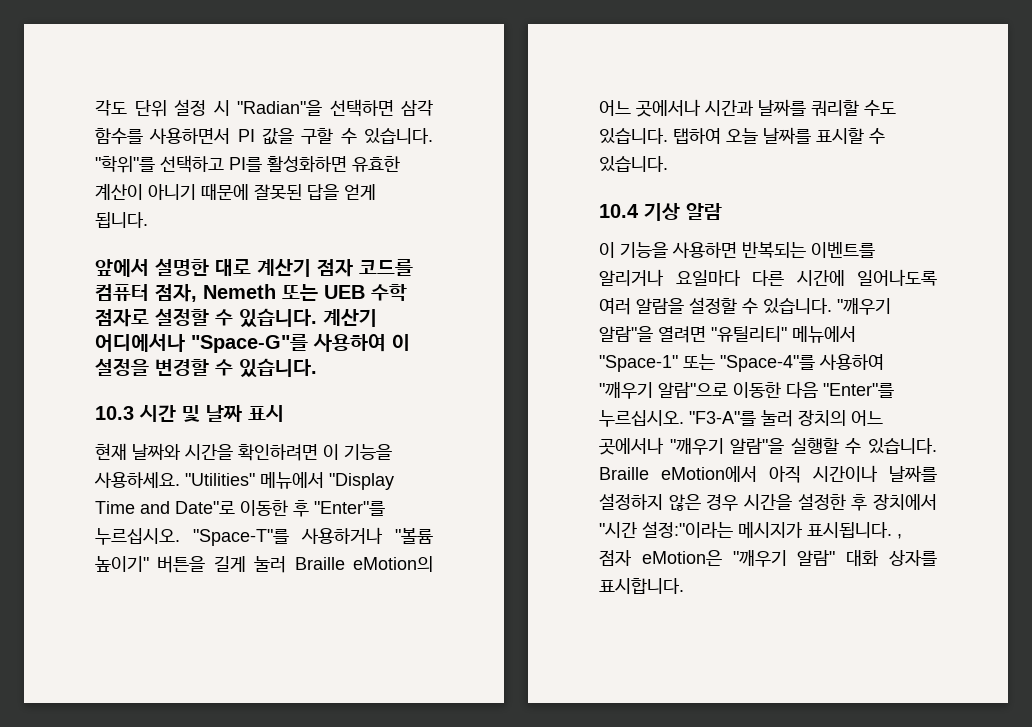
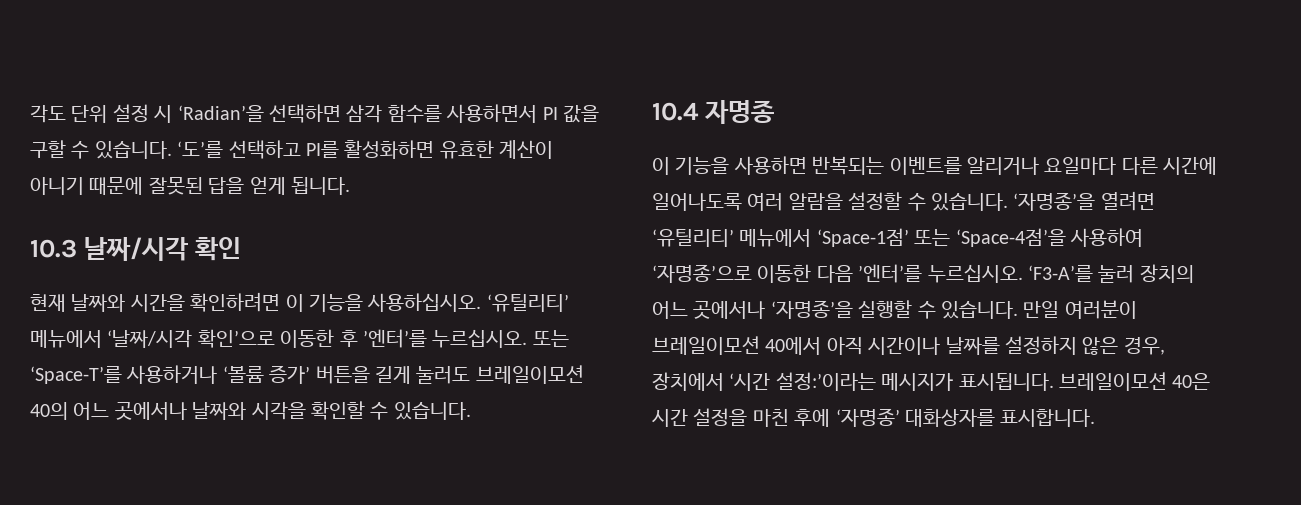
- 각도 단위 설정 시 "Radian"을 선택하면 삼각 함수를 사용하면서 PI 값을 구할 수 있습니다.
+ 각도 단위 설정 시 ‘Radian’을 선택하면 삼각 함수를 사용하면서 PI 값을 구할 수 있습니다.
- "학위"를 선택하고 PI를 활성화하면 유효한 계산이 아니기 때문에 잘못된 답을 얻게 됩니다.
+ ‘도’를 선택하고 PI를 활성화하면 유효한 계산이 아니기 때문에 잘못된 답을 얻게 됩니다.
- 앞에서 설명한 대로 계산기 점자 코드를 컴퓨터 점자, Nemeth 또는 UEB 수학 점자로 설정할 수 있습니다. 계산기 어디에서나 "Space-G"를 사용하여 이 설정을 변경할 수 있습니다.
- 10.3 시간 및 날짜 표시
+ 10.3 날짜/시각 확인
- 현재 날짜와 시간을 확인하려면 이 기능을 사용하세요. "Utilities" 메뉴에서 "Display Time and Date"로 이동한 후 "Enter"를 누르십시오. "Space-T"를 사용하거나 "볼륨 높이기" 버튼을 길게 눌러 Braille eMotion의 어느 곳에서나 시간과 날짜를 쿼리할 수도 있습니다. 탭하여 오늘 날짜를 표시할 수 있습니다.
+ 현재 날짜와 시간을 확인하려면 이 기능을 사용하십시오. ‘유틸리티’ 메뉴에서 ‘날짜/시각 확인’으로 이동한 후 ’엔터’를 누르십시오. 또는 ‘Space-T’를 사용하거나 ‘볼륨 증가’ 버튼을 길게 눌러도 브레일이모션 40의 어느 곳에서나 날짜와 시각을 확인할 수 있습니다.
- 10.4 기상 알람
+ 10.4 자명종
- "깨우기 알람"을 열려면 "유틸리티" 메뉴에서 "Space-1" 또는 "Space-4"를 사용하여 "깨우기 알람"으로 이동한 다음 "Enter"를 누르십시오. "F3-A"를 눌러 장치의 어느 곳에서나 "깨우기 알람"을 실행할 수 있습니다.
+ ‘자명종’을 열려면 ‘유틸리티’ 메뉴에서 ‘Space-1점’ 또는 ‘Space-4점’을 사용하여 ‘자명종’으로 이동한 다음 ’엔터’를 누르십시오. ‘F3-A’를 눌러 장치의 어느 곳에서나 ‘자명종’을 실행할 수 있습니다.
- Braille eMotion에서 아직 시간이나 날짜를 설정하지 않은 경우 시간을 설정한 후 장치에서 "시간 설정:"이라는 메시지가 표시됩니다. , 점자 eMotion은 "깨우기 알람" 대화 상자를 표시합니다.
+ 만일 여러분이 브레일이모션 40에서 아직 시간이나 날짜를 설정하지 않은 경우, 장치에서 ‘시간 설정:’이라는 메시지가 표시됩니다. 브레일이모션 40은 시간 설정을 마친 후에 ‘자명종’ 대화상자를 표시합니다.

